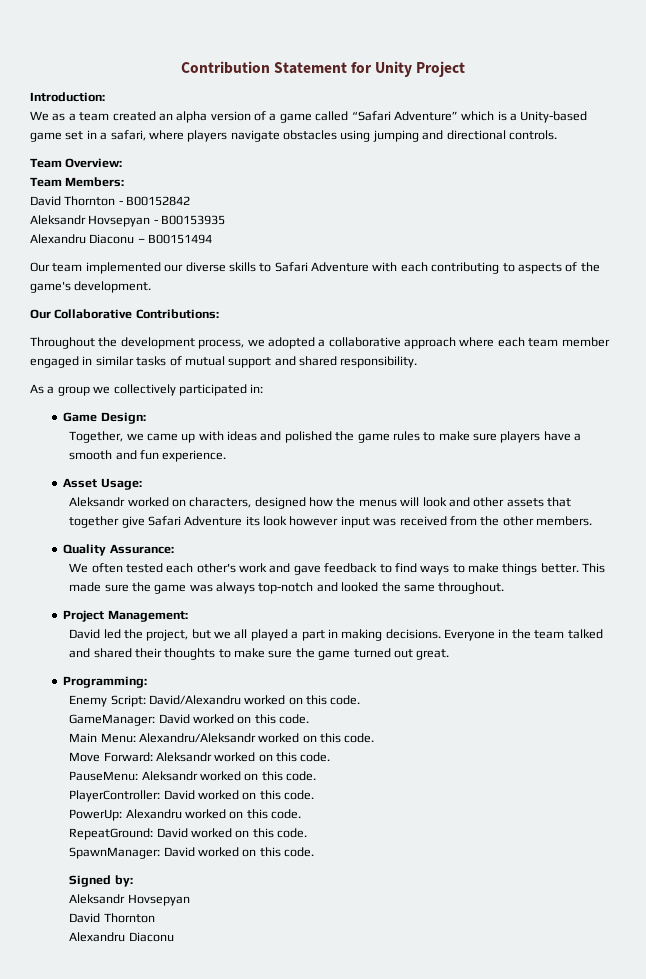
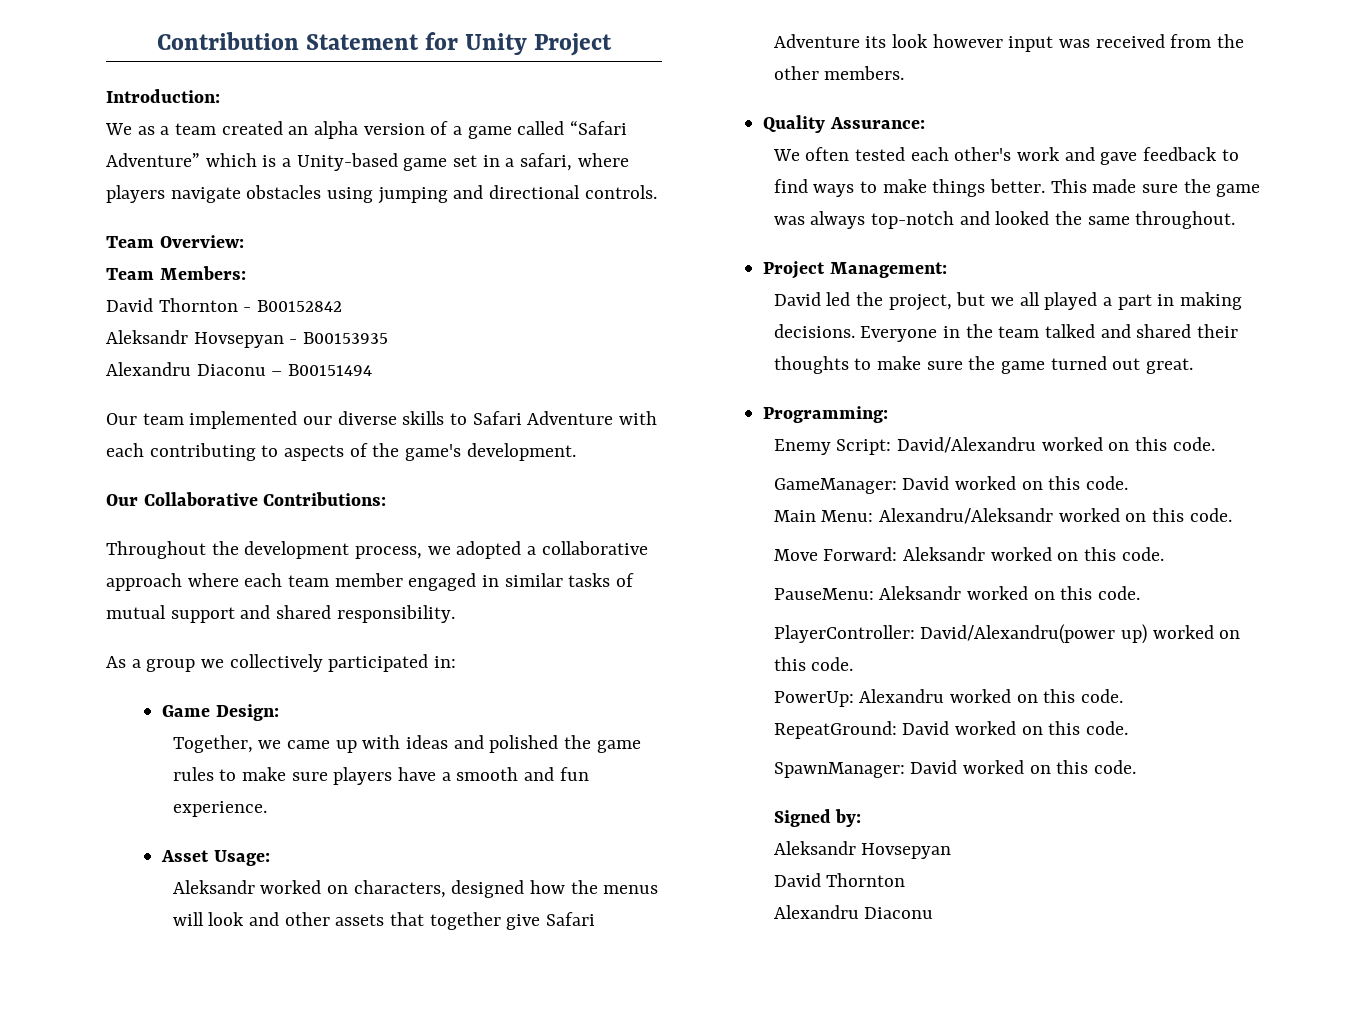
- PlayerController: David worked on this code.
+ PlayerController: David/Alexandru(power up) worked on this code.

